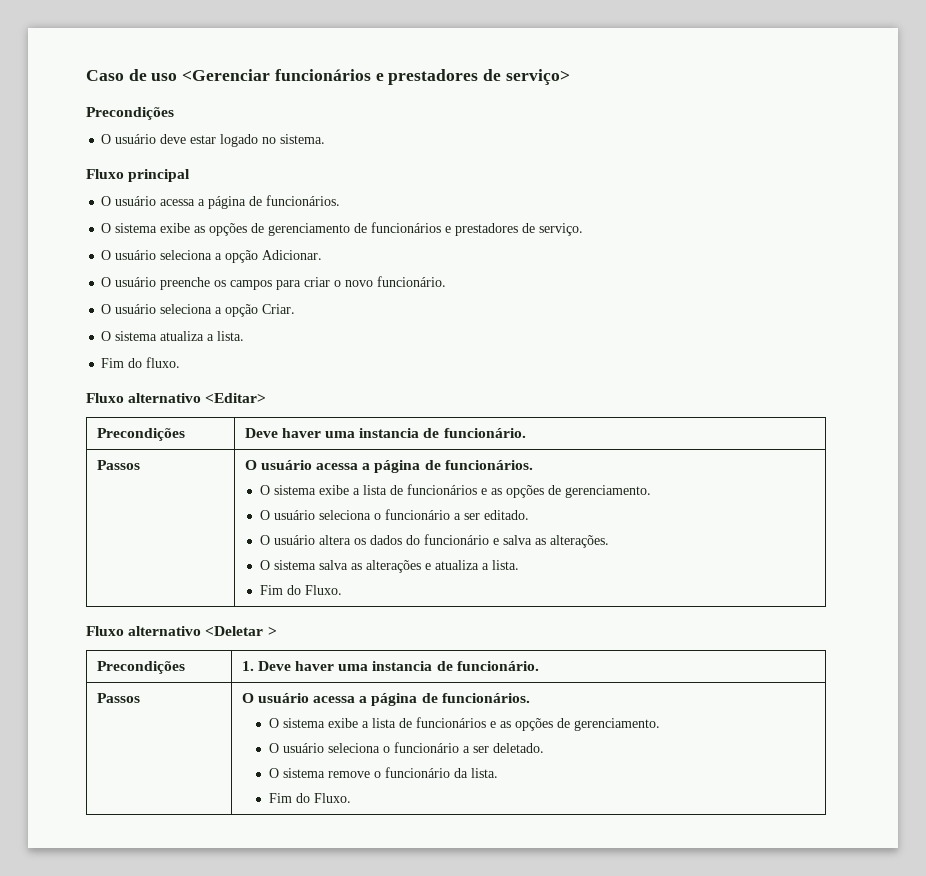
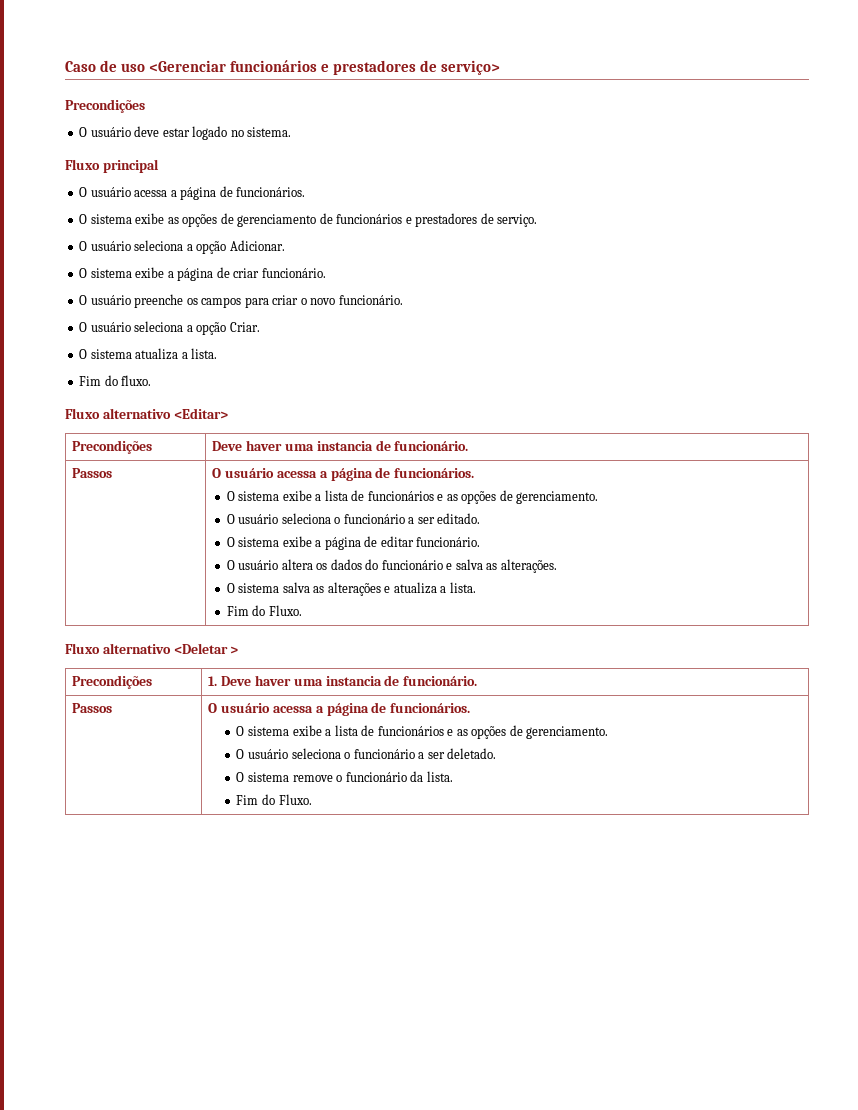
+ O sistema exibe a página de criar funcionário.
+ O sistema exibe a página de editar funcionário.

